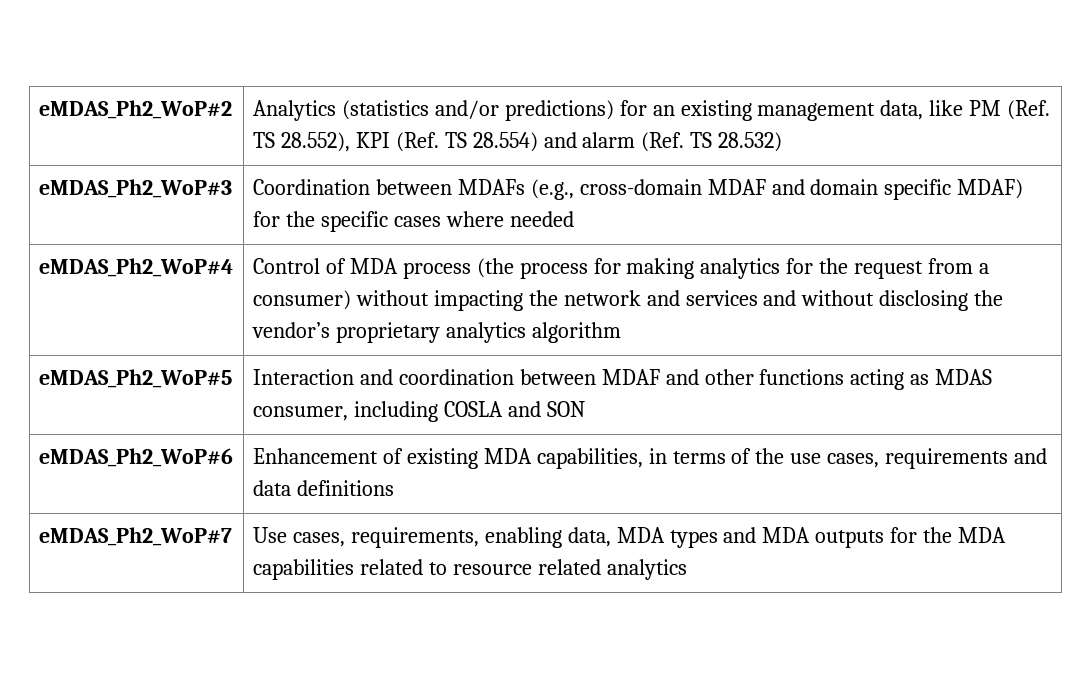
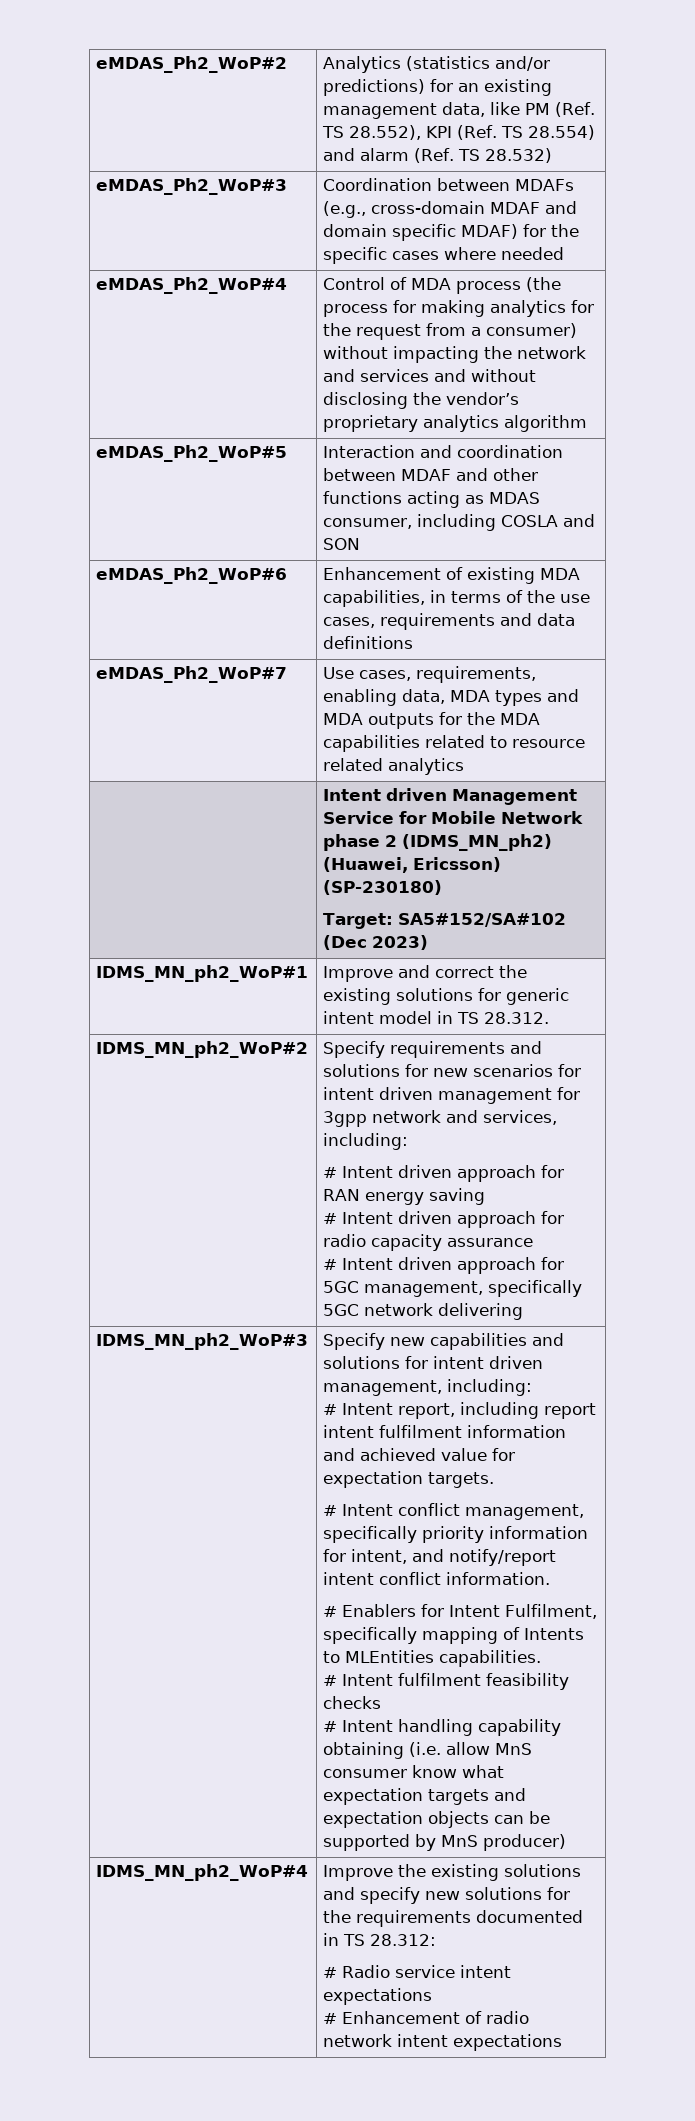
+ | Intent driven Management Service for Mobile Network phase 2 (IDMS_MN_ph2) (Huawei, Ericsson) (SP-230180)
+ Target: SA5#152/SA#102 (Dec 2023)
+ IDMS_MN_ph2_WoP#1 | Improve and correct the existing solutions for generic intent model in TS 28.312.
+ IDMS_MN_ph2_WoP#2 | Specify requirements and solutions for new scenarios for intent driven management for 3gpp network and services, including:
+ # Intent driven approach for RAN energy saving
+ # Intent driven approach for radio capacity assurance
+ # Intent driven approach for 5GC management, specifically 5GC network delivering
+ IDMS_MN_ph2_WoP#3 | Specify new capabilities and solutions for intent driven management, including:
+ # Intent report, including report intent fulfilment information and achieved value for expectation targets.
+ # Intent conflict management, specifically priority information for intent, and notify/report intent conflict information.
+ # Enablers for Intent Fulfilment, specifically mapping of Intents to MLEntities capabilities.
+ # Intent fulfilment feasibility checks
+ # Intent handling capability obtaining (i.e. allow MnS consumer know what expectation targets and expectation objects can be supported by MnS producer)
+ IDMS_MN_ph2_WoP#4 | Improve the existing solutions and specify new solutions for the requirements documented in TS 28.312:
+ # Radio service intent expectations
+ # Enhancement of radio network intent expectations

